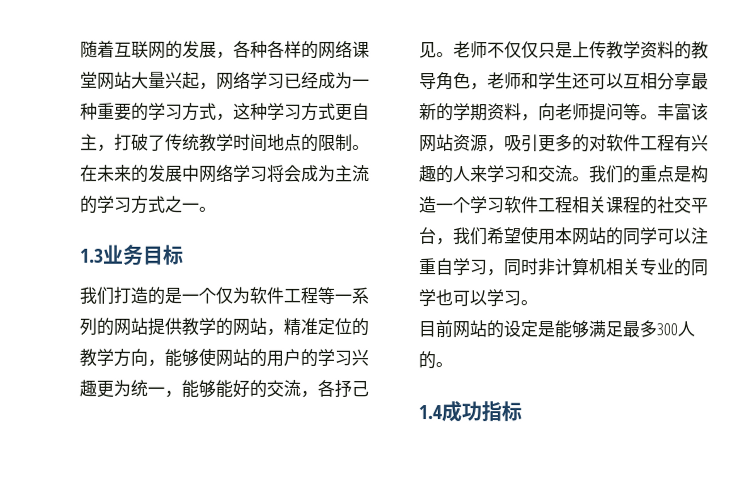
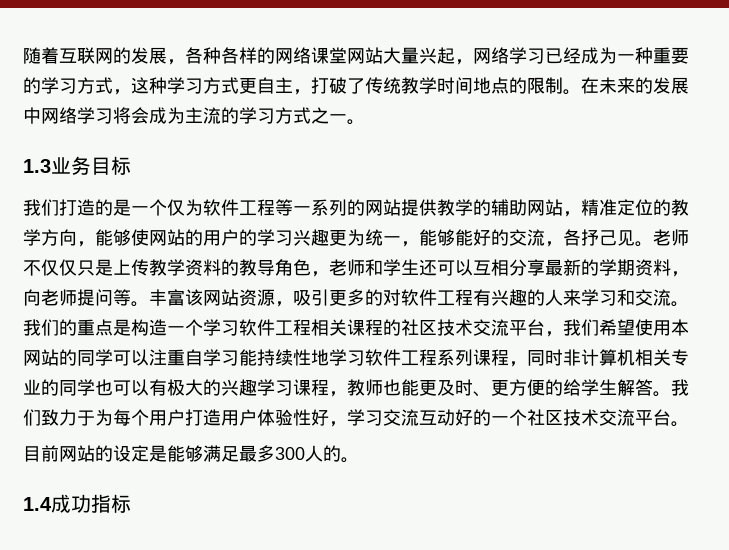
- 我们打造的是一个仅为软件工程等一系列的网站提供教学的网站，精准定位的教学方向，能够使网站的用户的学习兴趣更为统一，能够能好的交流，各抒己见。
+ 我们打造的是一个仅为软件工程等一系列的网站提供教学的辅助网站，精准定位的教学方向，能够使网站的用户的学习兴趣更为统一，能够能好的交流，各抒己见。
- 我们的重点是构造一个学习软件工程相关课程的社交平台，我们希望使用本网站的同学可以注重自学习，同时非计算机相关专业的同学也可以学习。
+ 我们的重点是构造一个学习软件工程相关课程的社区技术交流平台，我们希望使用本网站的同学可以注重自学习能持续性地学习软件工程系列课程，同时非计算机相关专业的同学也可以有极大的兴趣学习课程，教师也能更及时、更方便的给学生解答。我们致力于为每个用户打造用户体验性好，学习交流互动好的一个社区技术交流平台。

